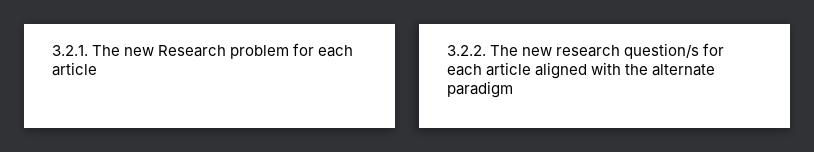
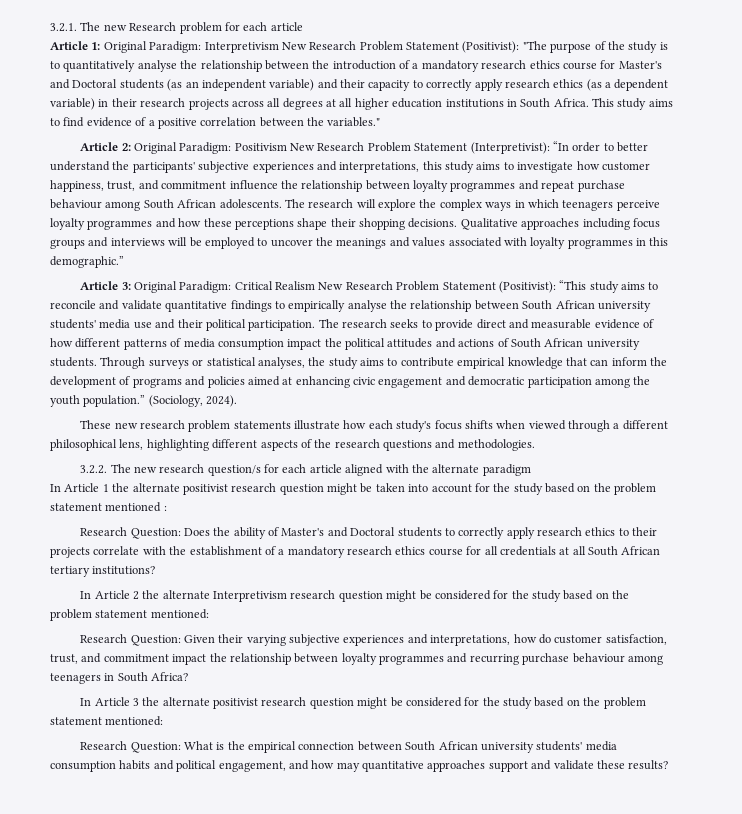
+ Article 1: Original Paradigm: Interpretivism New Research Problem Statement (Positivist): "The purpose of the study is to quantitatively analyse the relationship between the introduction of a mandatory research ethics course for Master's and Doctoral students (as an independent variable) and their capacity to correctly apply research ethics (as a dependent variable) in their research projects across all degrees at all higher education institutions in South Africa. This study aims to find evidence of a positive correlation between the variables."
+ Article 2: Original Paradigm: Positivism New Research Problem Statement (Interpretivist): “In order to better understand the participants' subjective experiences and interpretations, this study aims to investigate how customer happiness, trust, and commitment influence the relationship between loyalty programmes and repeat purchase behaviour among South African adolescents. The research will explore the complex ways in which teenagers perceive loyalty programmes and how these perceptions shape their shopping decisions. Qualitative approaches including focus groups and interviews will be employed to uncover the meanings and values associated with loyalty programmes in this demographic.”
+ Article 3: Original Paradigm: Critical Realism New Research Problem Statement (Positivist): “This study aims to reconcile and validate quantitative findings to empirically analyse the relationship between South African university students' media use and their political participation. The research seeks to provide direct and measurable evidence of how different patterns of media consumption impact the political attitudes and actions of South African university students. Through surveys or statistical analyses, the study aims to contribute empirical knowledge that can inform the development of programs and policies aimed at enhancing civic engagement and democratic participation among the youth population.” (Sociology, 2024).
+ These new research problem statements illustrate how each study's focus shifts when viewed through a different philosophical lens, highlighting different aspects of the research questions and methodologies.
+ In Article 1 the alternate positivist research question might be taken into account for the study based on the problem statement mentioned :
+ Research Question: Does the ability of Master's and Doctoral students to correctly apply research ethics to their projects correlate with the establishment of a mandatory research ethics course for all credentials at all South African tertiary institutions?
+ In Article 2 the alternate Interpretivism research question might be considered for the study based on the problem statement mentioned:
+ Research Question: Given their varying subjective experiences and interpretations, how do customer satisfaction, trust, and commitment impact the relationship between loyalty programmes and recurring purchase behaviour among teenagers in South Africa?
+ In Article 3 the alternate positivist research question might be considered for the study based on the problem statement mentioned:
+ Research Question: What is the empirical connection between South African university students' media consumption habits and political engagement, and how may quantitative approaches support and validate these results?

